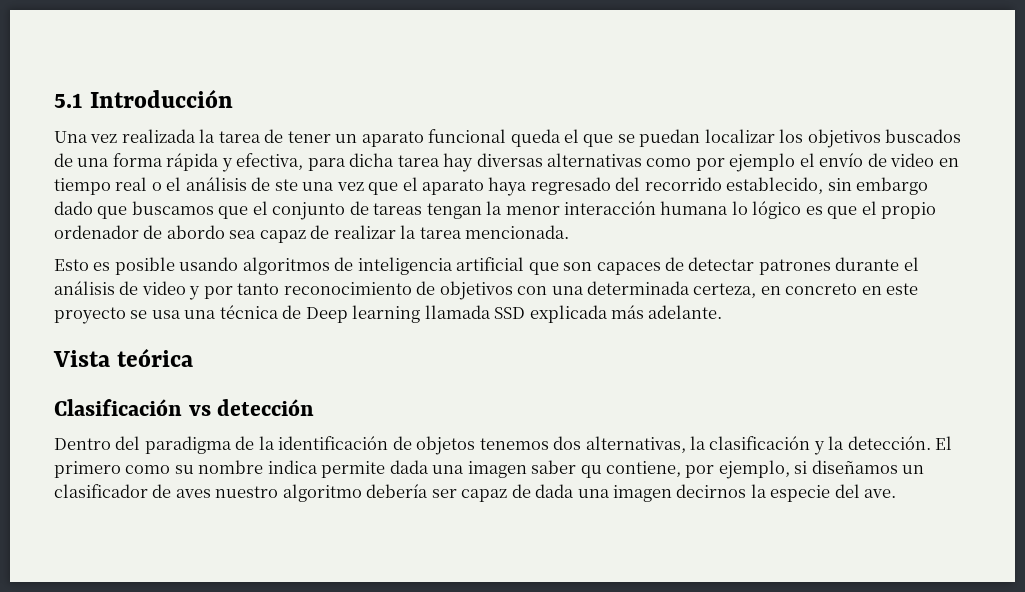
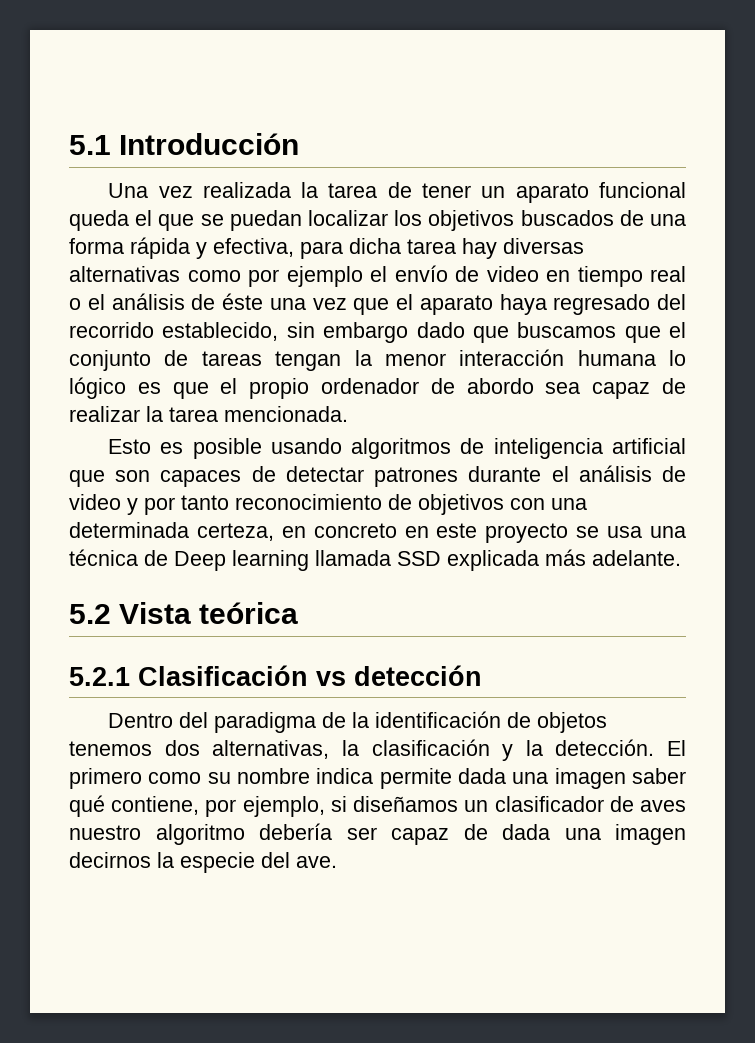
- Una vez realizada la tarea de tener un aparato funcional queda el que se puedan localizar los objetivos buscados de una forma rápida y efectiva, para dicha tarea hay diversas alternativas como por ejemplo el envío de video en tiempo real o el análisis de ste una vez que el aparato haya regresado del recorrido establecido, sin embargo dado que buscamos que el conjunto de tareas tengan la menor interacción humana lo lógico es que el propio ordenador de abordo sea capaz de realizar la tarea mencionada.
+ Una vez realizada la tarea de tener un aparato funcional queda el que se puedan localizar los objetivos buscados de una forma rápida y efectiva, para dicha tarea hay diversas alternativas como por ejemplo el envío de video en tiempo real o el análisis de éste una vez que el aparato haya regresado del recorrido establecido, sin embargo dado que buscamos que el conjunto de tareas tengan la menor interacción humana lo lógico es que el propio ordenador de abordo sea capaz de realizar la tarea mencionada.
- Vista teórica
+ 5.2 Vista teórica
- Clasificación vs detección
+ 5.2.1 Clasificación vs detección
- El primero como su nombre indica permite dada una imagen saber qu contiene, por ejemplo, si diseñamos un clasificador de aves nuestro algoritmo debería ser capaz de dada una imagen decirnos la especie del ave.
+ El primero como su nombre indica permite dada una imagen saber qué contiene, por ejemplo, si diseñamos un clasificador de aves nuestro algoritmo debería ser capaz de dada una imagen decirnos la especie del ave.

